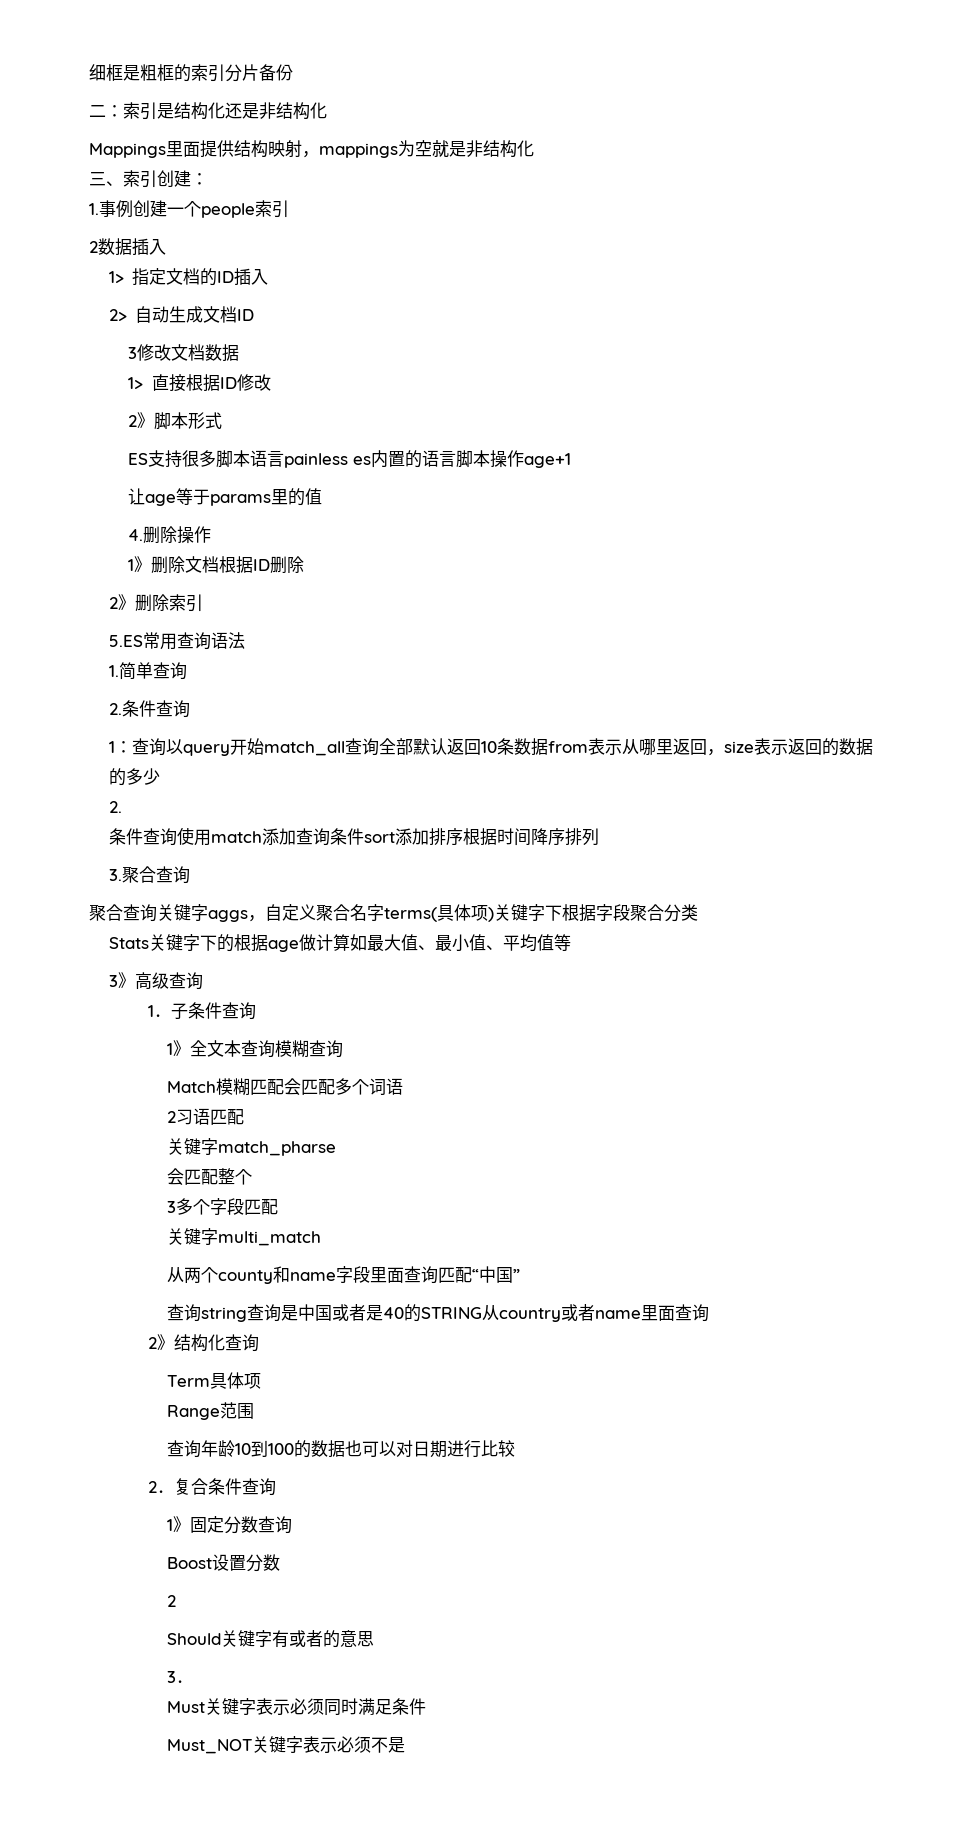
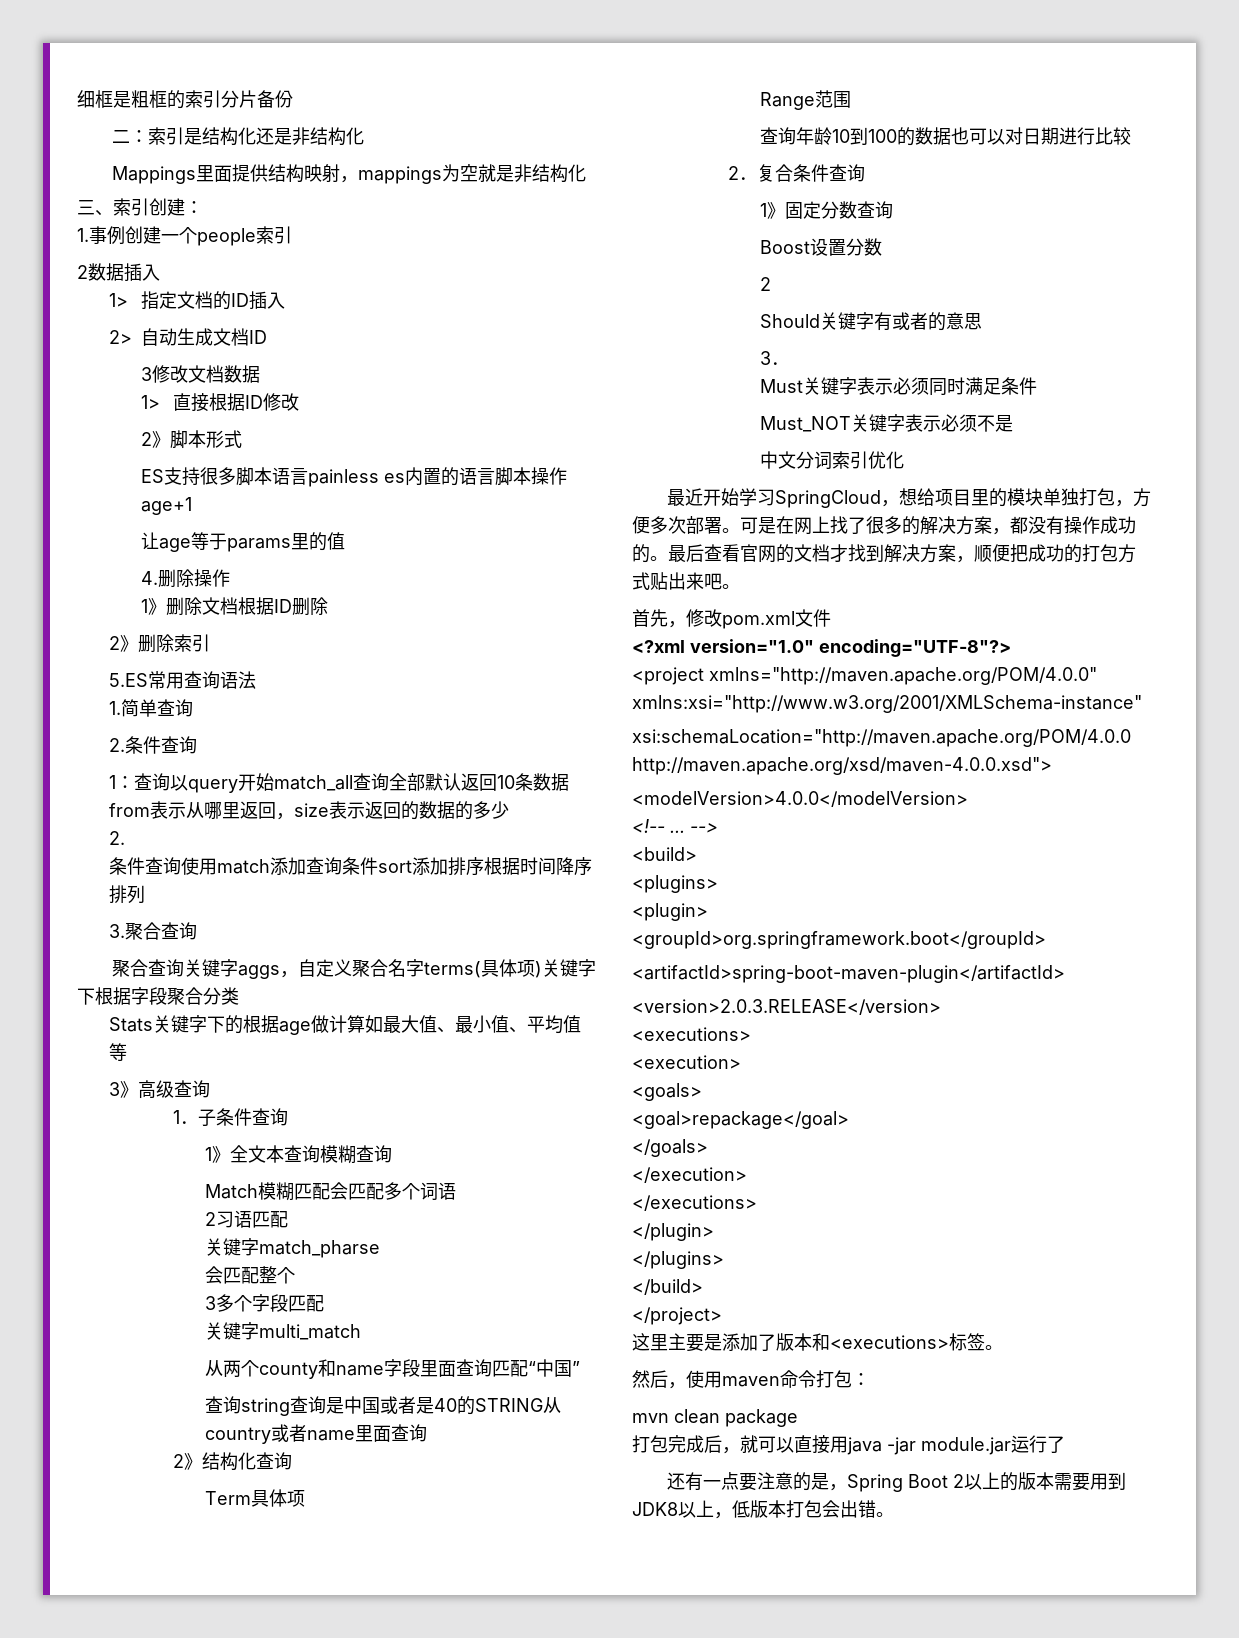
+ 中文分词索引优化
+ 最近开始学习SpringCloud，想给项目里的模块单独打包，方便多次部署。可是在网上找了很多的解决方案，都没有操作成功的。最后查看官网的文档才找到解决方案，顺便把成功的打包方式贴出来吧。
+ 首先，修改pom.xml文件
+ <?xml version="1.0" encoding="UTF-8"?>
+ <project xmlns="http://maven.apache.org/POM/4.0.0" xmlns:xsi="http://www.w3.org/2001/XMLSchema-instance"
+ xsi:schemaLocation="http://maven.apache.org/POM/4.0.0 http://maven.apache.org/xsd/maven-4.0.0.xsd">
+ <modelVersion>4.0.0</modelVersion>
+ <!-- ... -->
+ <build>
+ <plugins>
+ <plugin>
+ <groupId>org.springframework.boot</groupId>
+ <artifactId>spring-boot-maven-plugin</artifactId>
+ <version>2.0.3.RELEASE</version>
+ <executions>
+ <execution>
+ <goals>
+ <goal>repackage</goal>
+ </goals>
+ </execution>
+ </executions>
+ </plugin>
+ </plugins>
+ </build>
+ </project>
+ 这里主要是添加了版本和<executions>标签。
+ 然后，使用maven命令打包：
+ mvn clean package
+ 打包完成后，就可以直接用java -jar module.jar运行了
+ 还有一点要注意的是，Spring Boot 2以上的版本需要用到JDK8以上，低版本打包会出错。

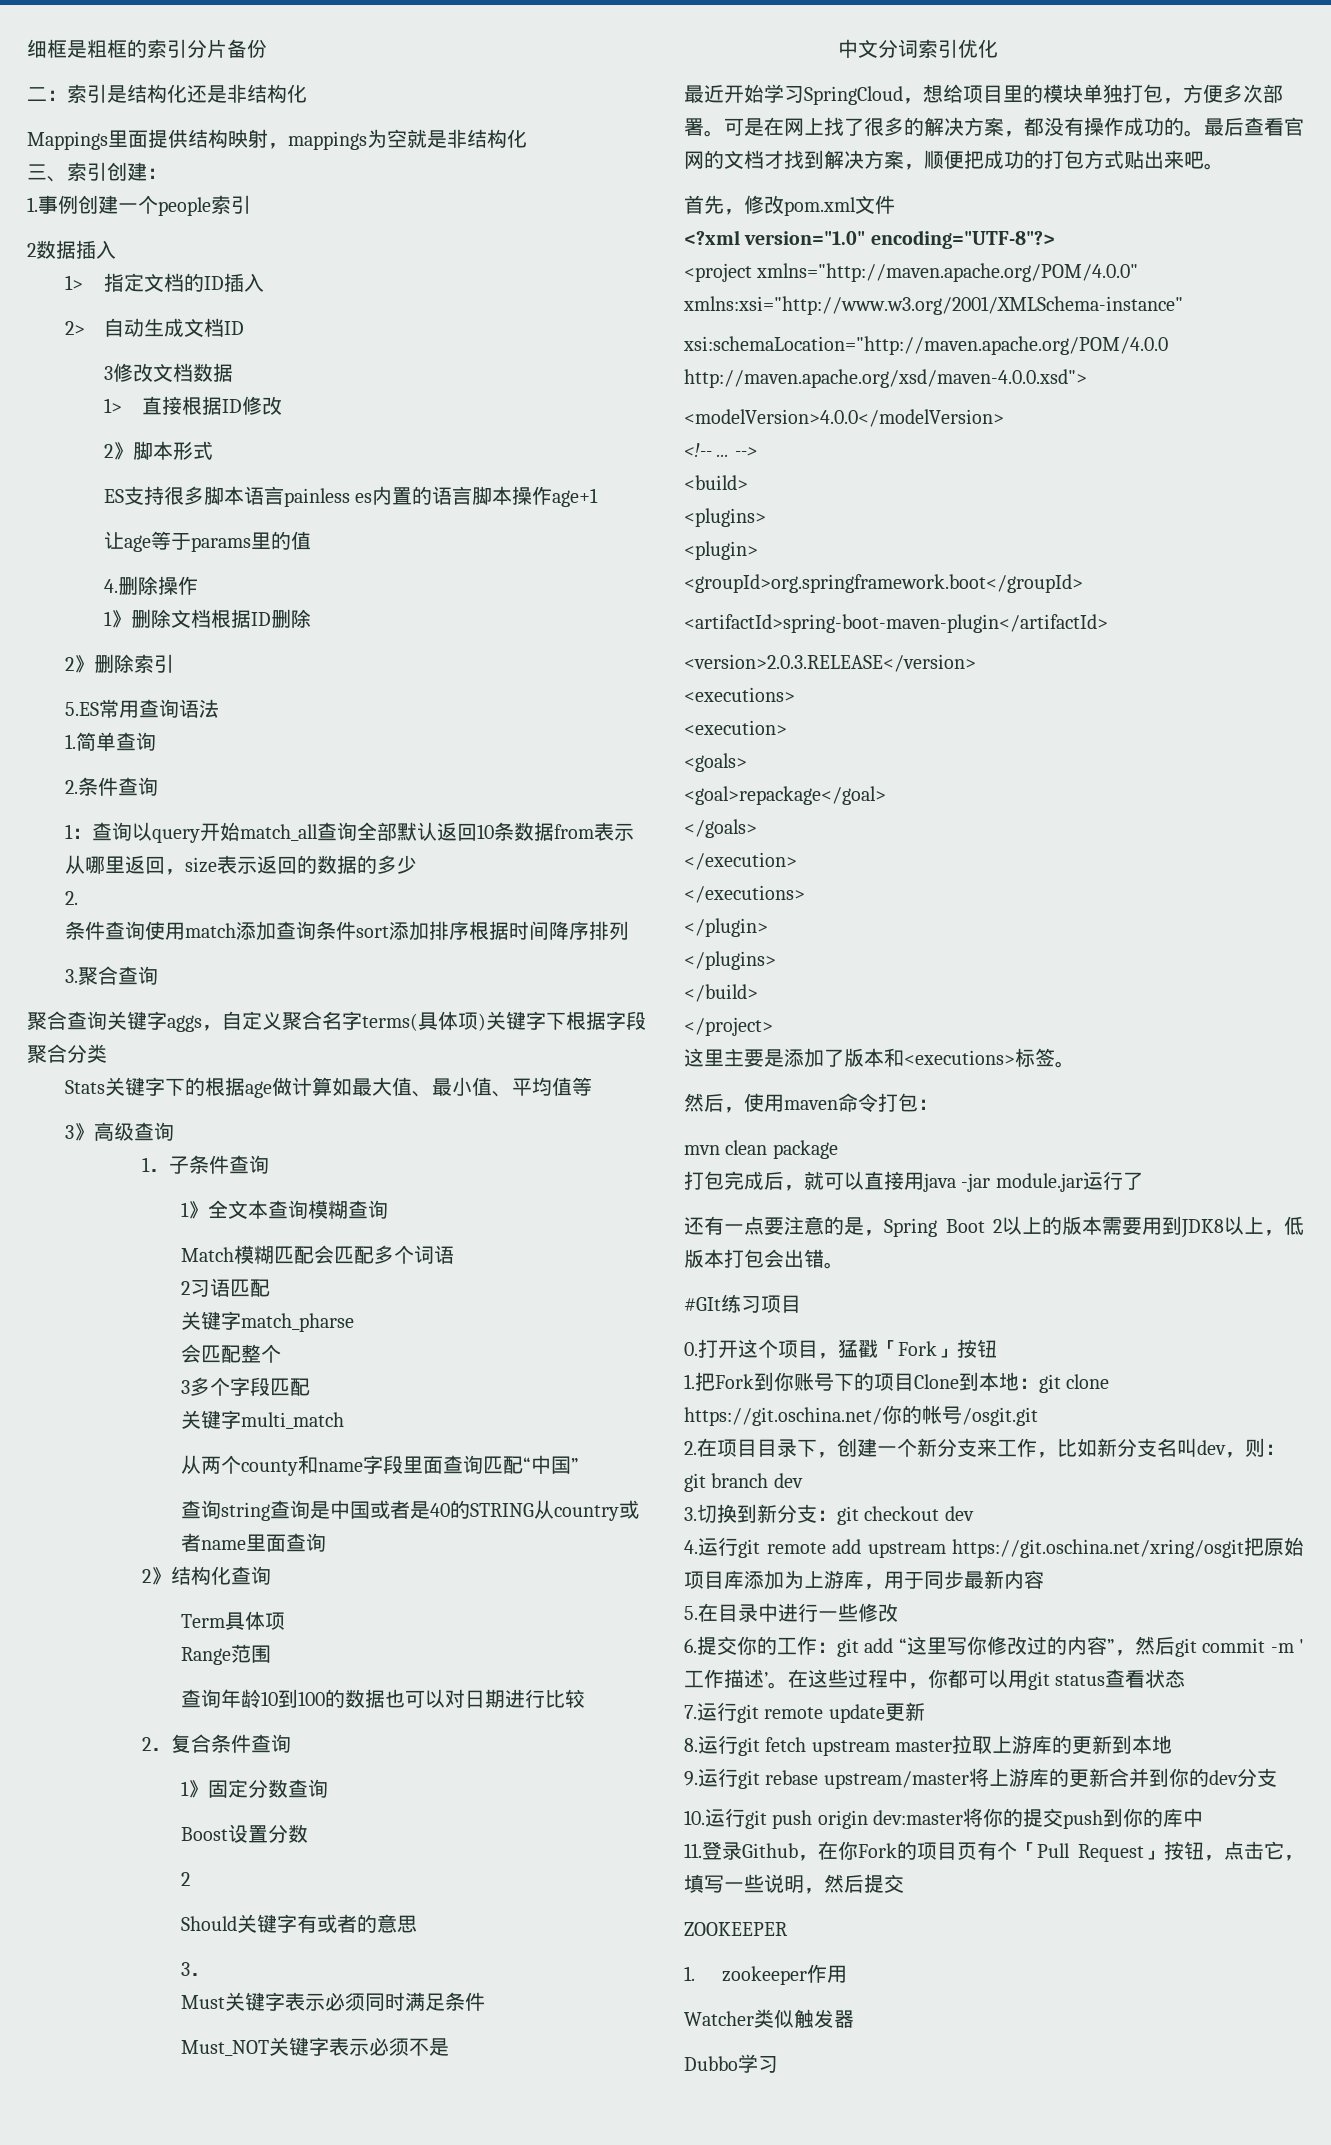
+ #GIt练习项目
+ 0.打开这个项目，猛戳「Fork」按钮
+ 1.把Fork到你账号下的项目Clone到本地：git clone https://git.oschina.net/你的帐号/osgit.git
+ 2.在项目目录下，创建一个新分支来工作，比如新分支名叫dev，则：git branch dev
+ 3.切换到新分支：git checkout dev
+ 4.运行git remote add upstream https://git.oschina.net/xring/osgit把原始项目库添加为上游库，用于同步最新内容
+ 5.在目录中进行一些修改
+ 6.提交你的工作：git add “这里写你修改过的内容”，然后git commit -m '工作描述’。在这些过程中，你都可以用git status查看状态
+ 7.运行git remote update更新
+ 8.运行git fetch upstream master拉取上游库的更新到本地
+ 9.运行git rebase upstream/master将上游库的更新合并到你的dev分支
+ 10.运行git push origin dev:master将你的提交push到你的库中
+ 11.登录Github，在你Fork的项目页有个「Pull Request」按钮，点击它，填写一些说明，然后提交
+ ZOOKEEPER
+ 1. zookeeper作用
+ Watcher类似触发器
+ Dubbo学习

